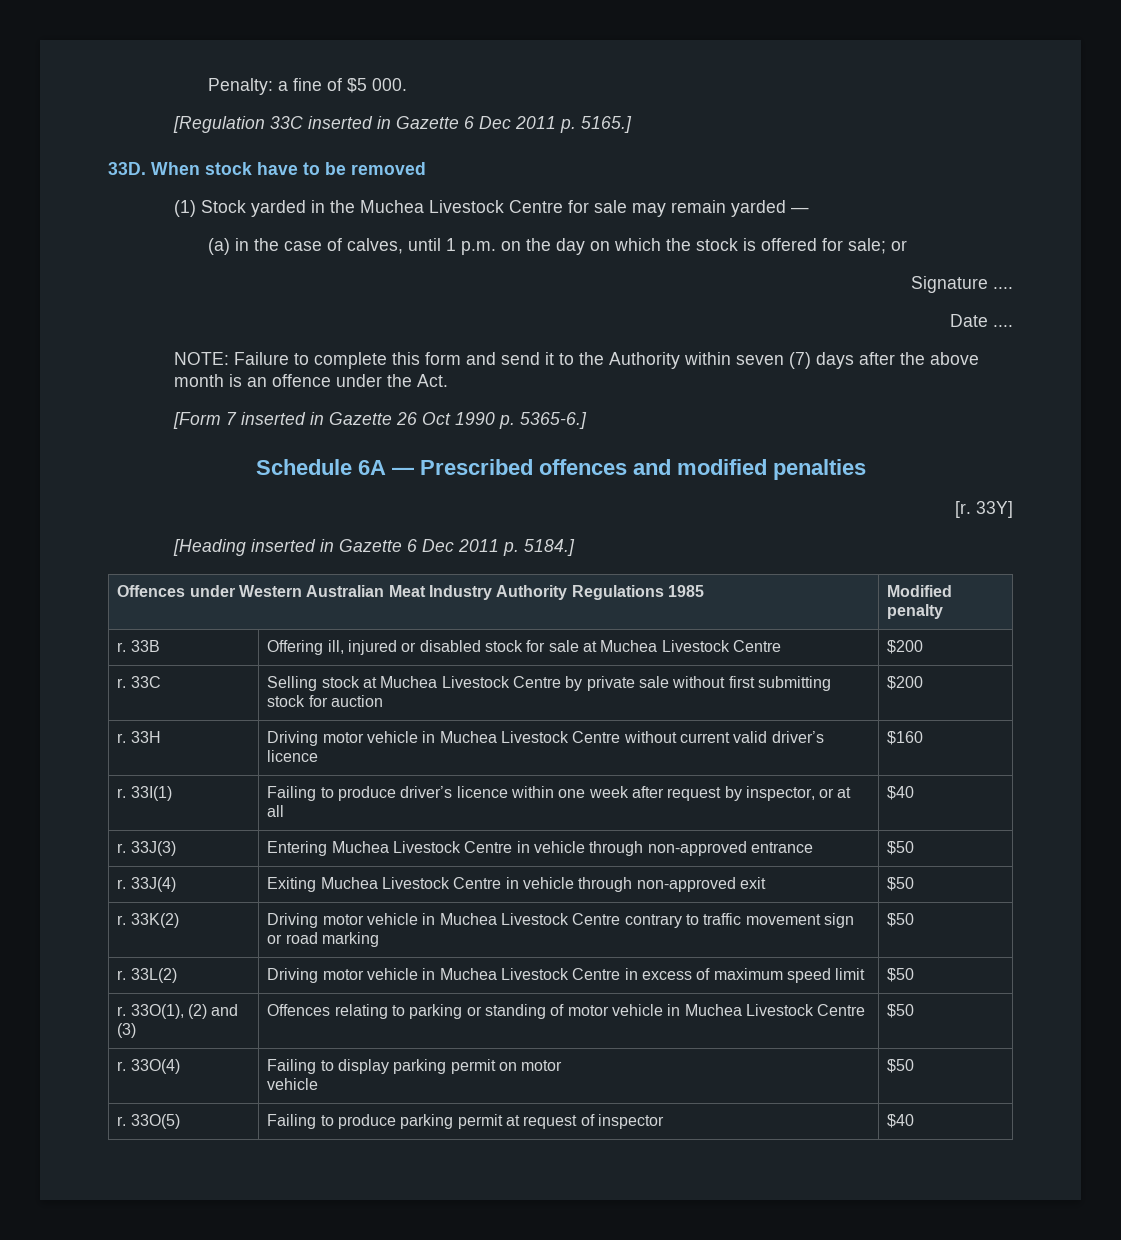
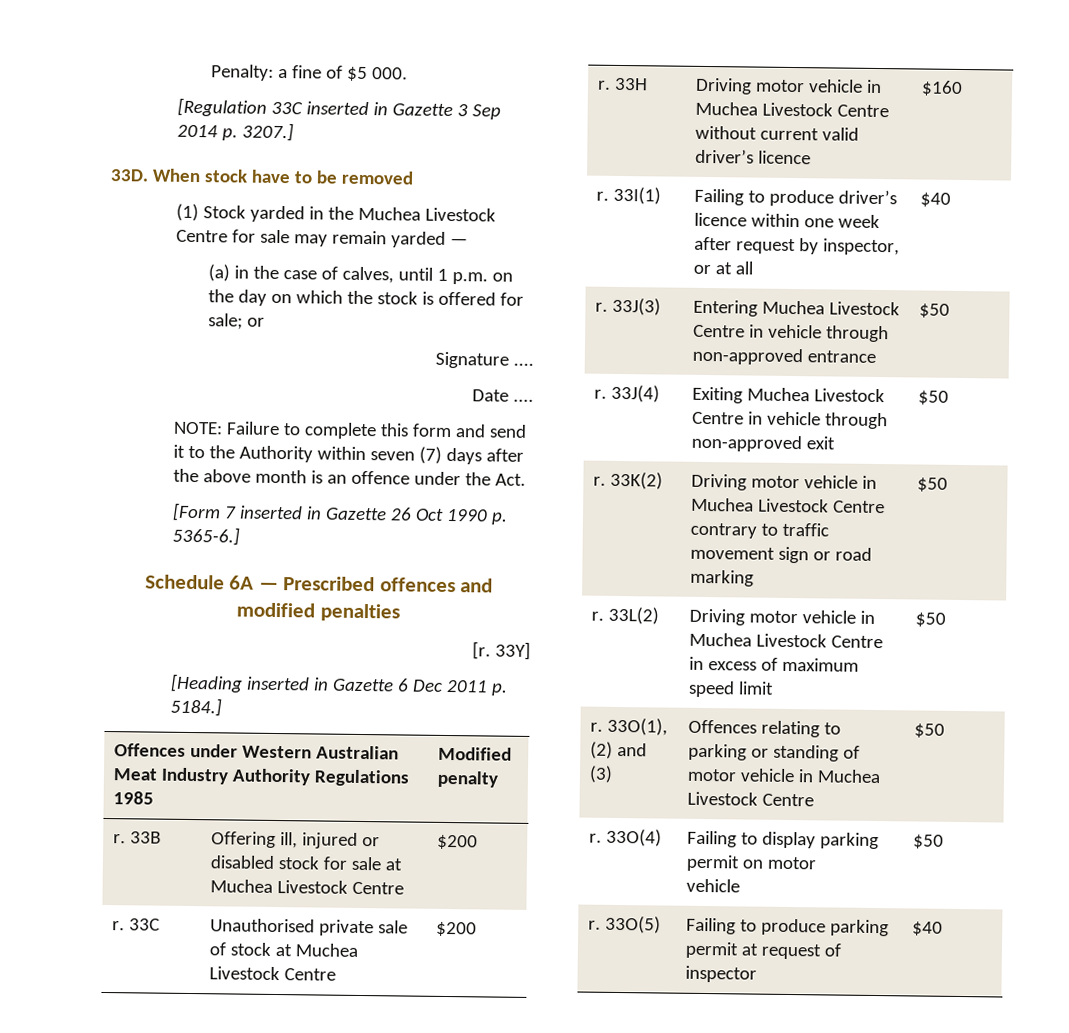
- [Regulation 33C inserted in Gazette 6 Dec 2011 p. 5165.]
+ [Regulation 33C inserted in Gazette 3 Sep 2014 p. 3207.]
- r. 33C | Selling stock at Muchea Livestock Centre by private sale without first submitting stock for auction | $200
+ r. 33C | Unauthorised private sale of stock at Muchea Livestock Centre | $200

